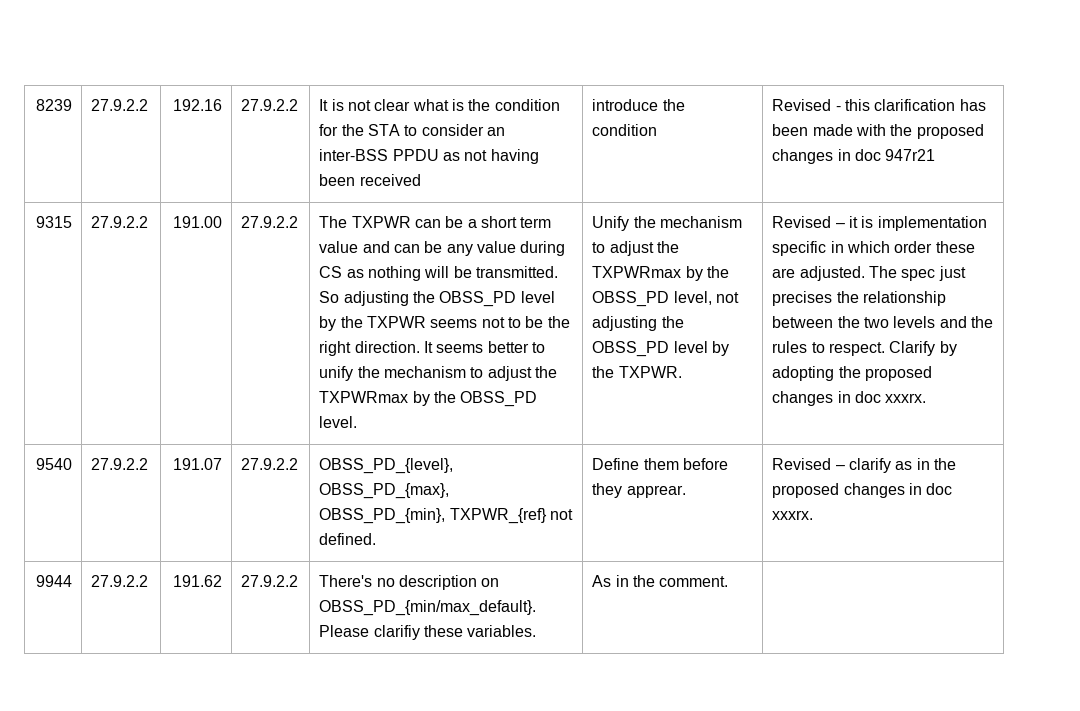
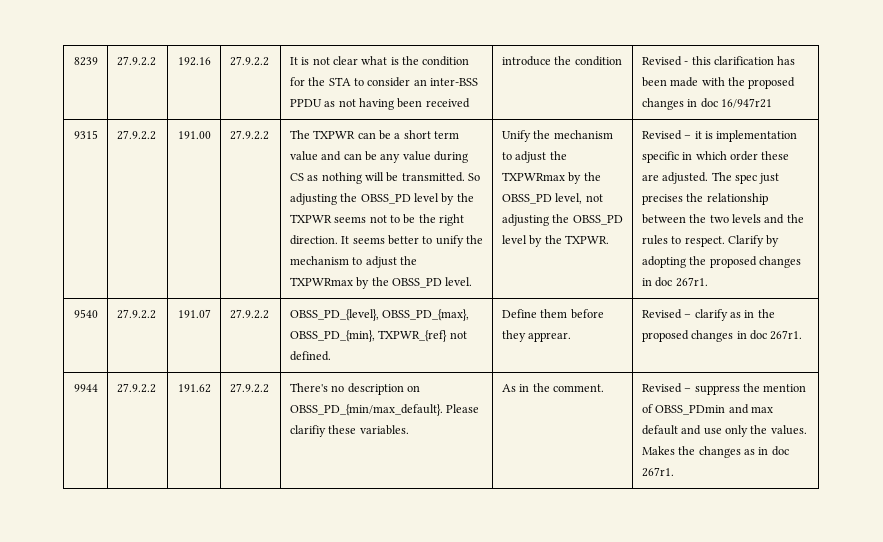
- Revised - this clarification has been made with the proposed changes in doc 947r21
+ Revised - this clarification has been made with the proposed changes in doc 16/947r21
- Clarify by adopting the proposed changes in doc xxxrx.
+ Clarify by adopting the proposed changes in doc 267r1.
- 9540 | 27.9.2.2 | 191.07 | 27.9.2.2 | OBSS_PD_{level}, OBSS_PD_{max}, OBSS_PD_{min}, TXPWR_{ref} not defined. | Define them before they apprear. | Revised – clarify as in the proposed changes in doc xxxrx.
+ 9540 | 27.9.2.2 | 191.07 | 27.9.2.2 | OBSS_PD_{level}, OBSS_PD_{max}, OBSS_PD_{min}, TXPWR_{ref} not defined. | Define them before they apprear. | Revised – clarify as in the proposed changes in doc 267r1.
- 9944 | 27.9.2.2 | 191.62 | 27.9.2.2 | There's no description on OBSS_PD_{min/max_default}. Please clarifiy these variables. | As in the comment. |
+ 9944 | 27.9.2.2 | 191.62 | 27.9.2.2 | There's no description on OBSS_PD_{min/max_default}. Please clarifiy these variables. | As in the comment. | Revised – suppress the mention of OBSS_PDmin and max default and use only the values. Makes the changes as in doc 267r1.

